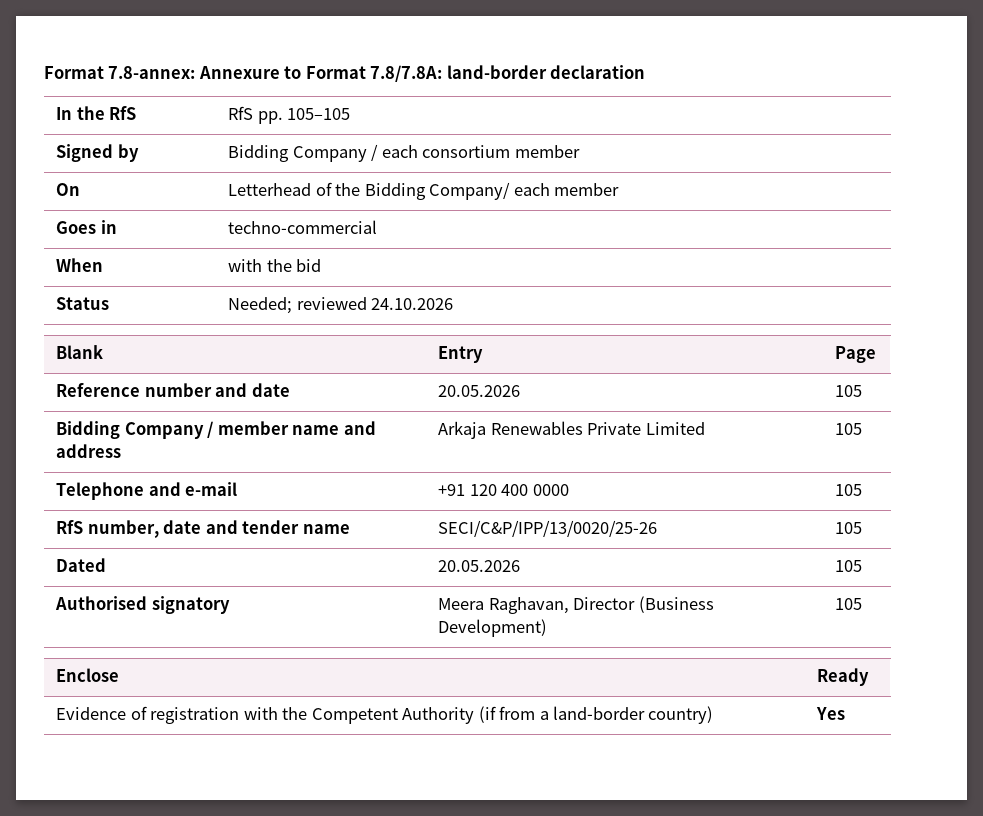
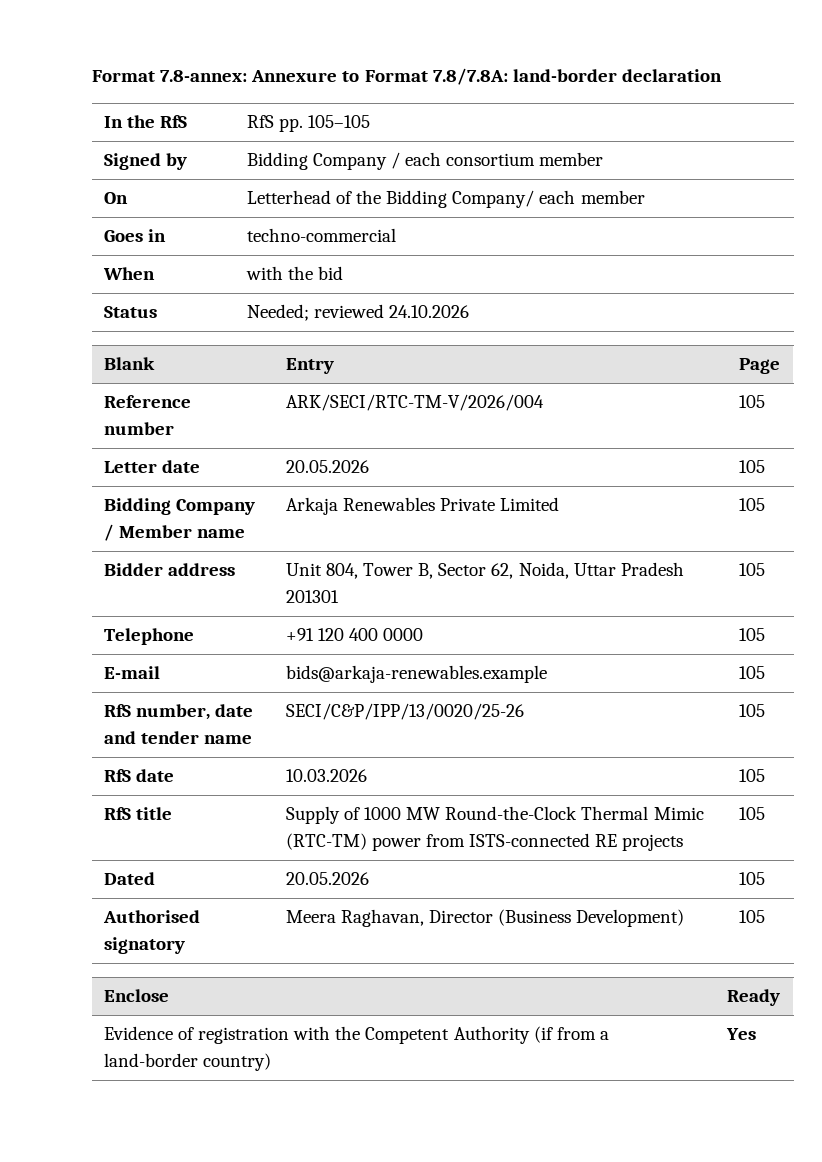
- Reference number and date | 20.05.2026 | 105
+ Reference number | ARK/SECI/RTC-TM-V/2026/004 | 105
+ Letter date | 20.05.2026 | 105
- Bidding Company / member name and address | Arkaja Renewables Private Limited | 105
+ Bidding Company / Member name | Arkaja Renewables Private Limited | 105
+ Bidder address | Unit 804, Tower B, Sector 62, Noida, Uttar Pradesh 201301 | 105
- Telephone and e-mail | +91 120 400 0000 | 105
+ Telephone | +91 120 400 0000 | 105
+ E-mail | bids@arkaja-renewables.example | 105
+ RfS date | 10.03.2026 | 105
+ RfS title | Supply of 1000 MW Round-the-Clock Thermal Mimic (RTC-TM) power from ISTS-connected RE projects | 105

